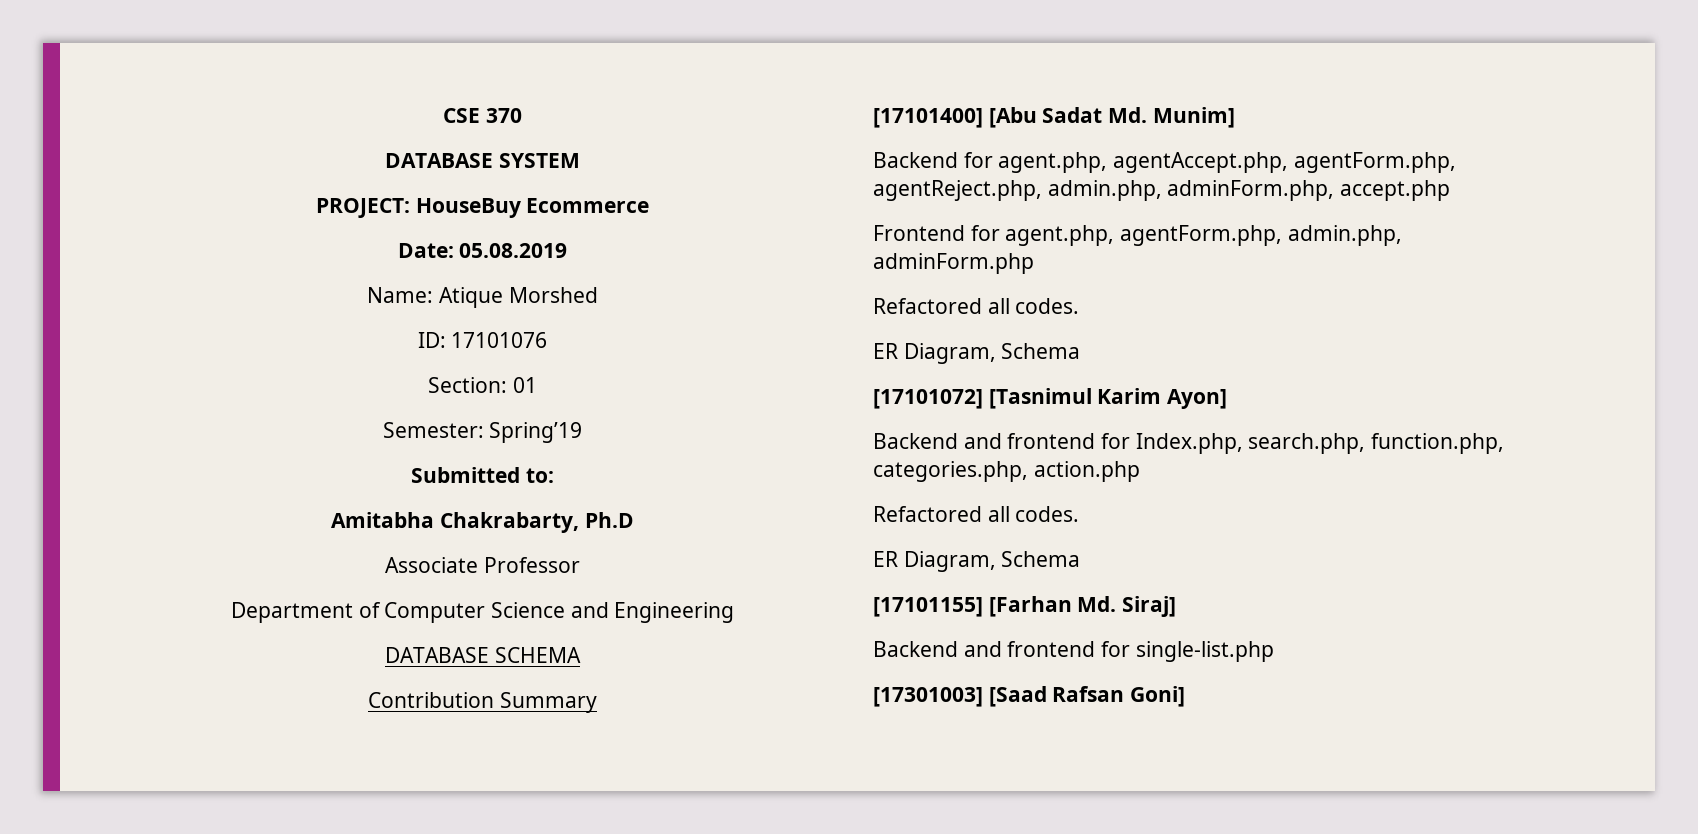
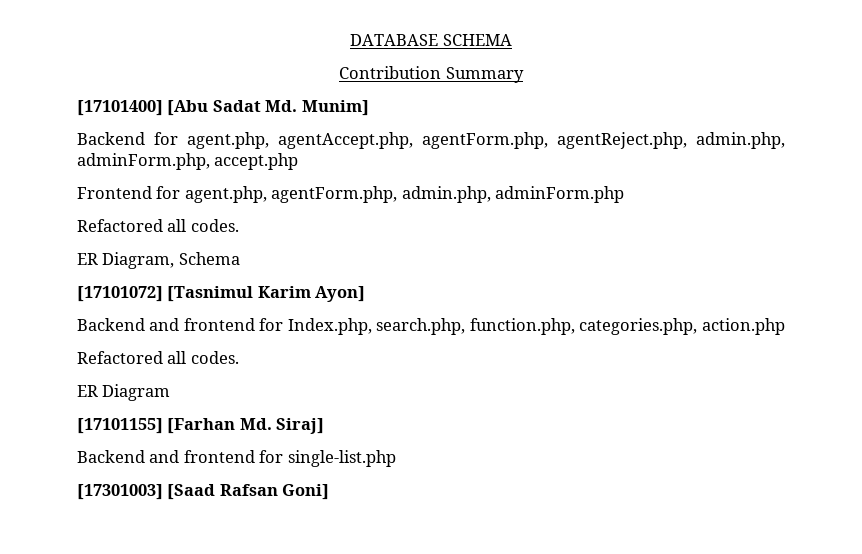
- CSE 370
- DATABASE SYSTEM
- PROJECT: HouseBuy Ecommerce
- Date: 05.08.2019
- Name: Atique Morshed
- ID: 17101076
- Section: 01
- Semester: Spring’19
- Submitted to:
- Amitabha Chakrabarty, Ph.D
- Associate Professor
- Department of Computer Science and Engineering
  Backend and frontend for Index.php, search.php, function.php, categories.php, action.php
  Refactored all codes.
- ER Diagram, Schema
+ ER Diagram

